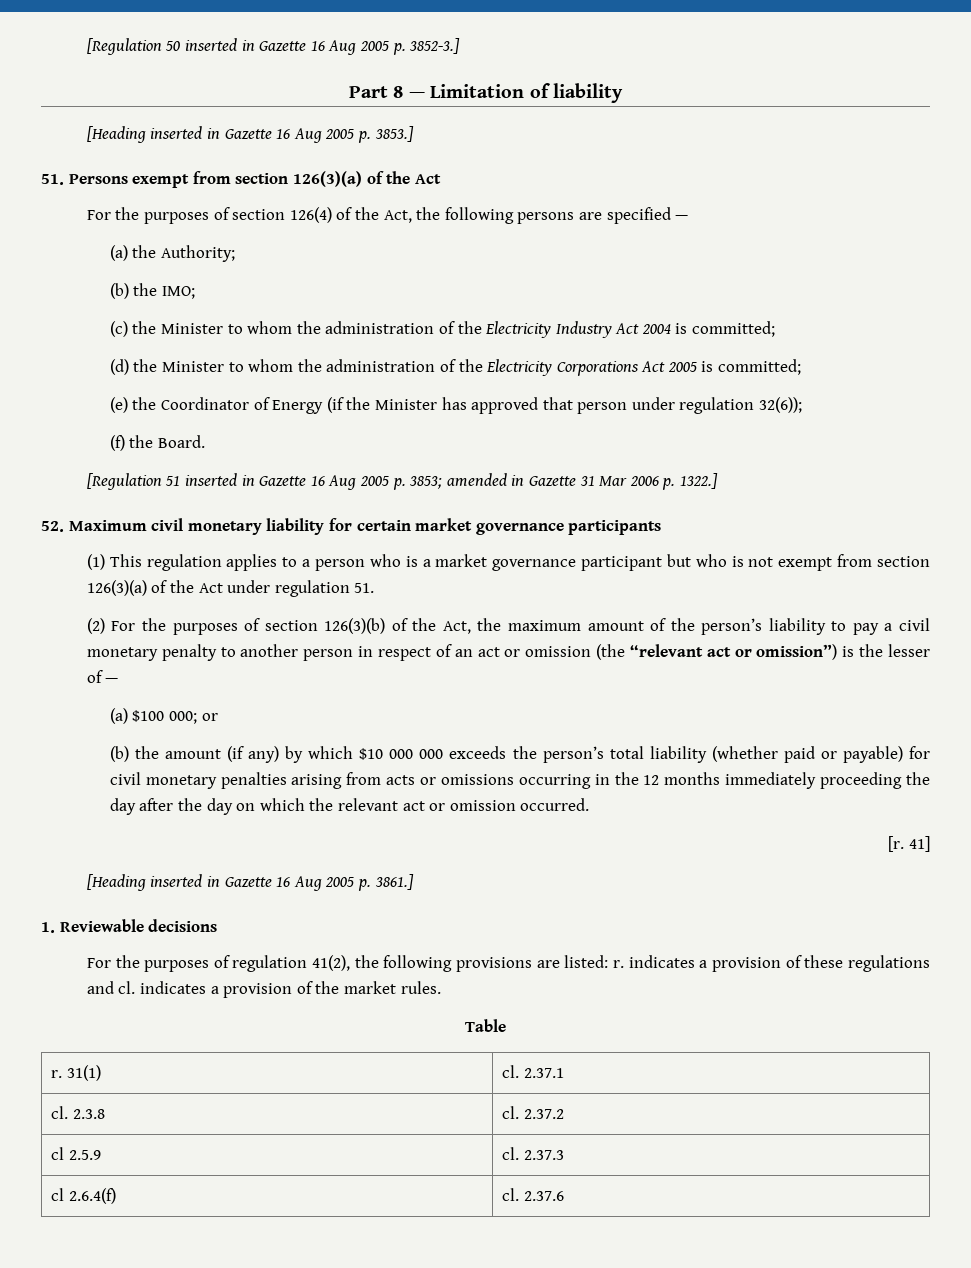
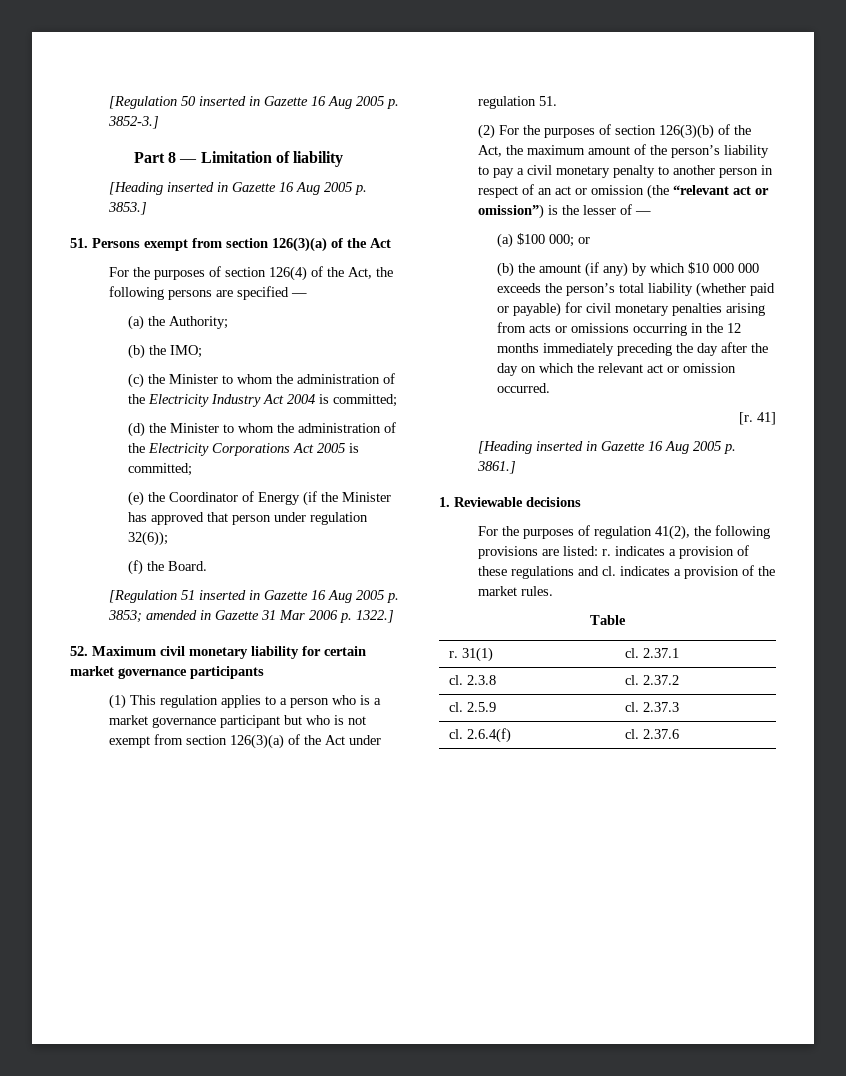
- (b) the amount (if any) by which $10 000 000 exceeds the person’s total liability (whether paid or payable) for civil monetary penalties arising from acts or omissions occurring in the 12 months immediately proceeding the day after the day on which the relevant act or omission occurred.
+ (b) the amount (if any) by which $10 000 000 exceeds the person’s total liability (whether paid or payable) for civil monetary penalties arising from acts or omissions occurring in the 12 months immediately preceding the day after the day on which the relevant act or omission occurred.
- cl 2.5.9 | cl. 2.37.3
+ cl. 2.5.9 | cl. 2.37.3
- cl 2.6.4(f) | cl. 2.37.6
+ cl. 2.6.4(f) | cl. 2.37.6

